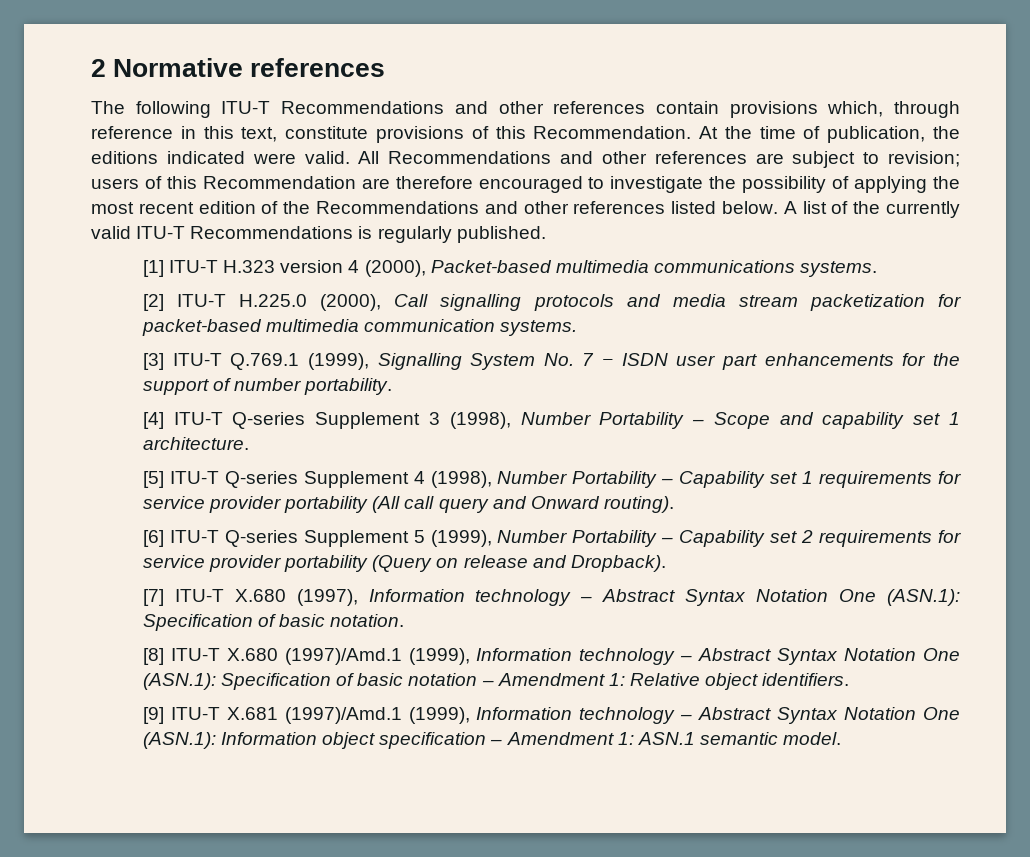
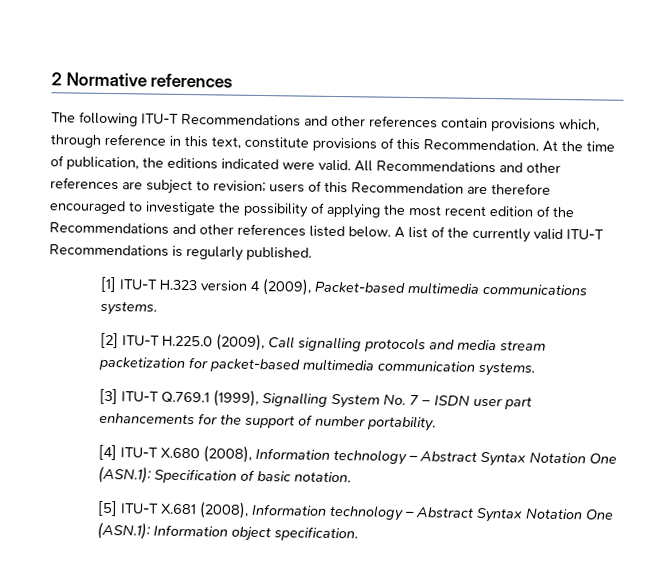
- [1] ITU-T H.323 version 4 (2000), Packet-based multimedia communications systems.
+ [1] ITU-T H.323 version 4 (2009), Packet-based multimedia communications systems.
- [2] ITU-T H.225.0 (2000), Call signalling protocols and media stream packetization for packet-based multimedia communication systems.
+ [2] ITU-T H.225.0 (2009), Call signalling protocols and media stream packetization for packet-based multimedia communication systems.
- [4] ITU-T Q-series Supplement 3 (1998), Number Portability – Scope and capability set 1 architecture.
- [5] ITU-T Q-series Supplement 4 (1998), Number Portability – Capability set 1 requirements for service provider portability (All call query and Onward routing).
- [6] ITU-T Q-series Supplement 5 (1999), Number Portability – Capability set 2 requirements for service provider portability (Query on release and Dropback).
- [7] ITU-T X.680 (1997), Information technology – Abstract Syntax Notation One (ASN.1): Specification of basic notation.
+ [4] ITU-T X.680 (2008), Information technology – Abstract Syntax Notation One (ASN.1): Specification of basic notation.
- [8] ITU-T X.680 (1997)/Amd.1 (1999), Information technology – Abstract Syntax Notation One (ASN.1): Specification of basic notation – Amendment 1: Relative object identifiers.
- [9] ITU-T X.681 (1997)/Amd.1 (1999), Information technology – Abstract Syntax Notation One (ASN.1): Information object specification – Amendment 1: ASN.1 semantic model.
+ [5] ITU-T X.681 (2008), Information technology – Abstract Syntax Notation One (ASN.1): Information object specification.

